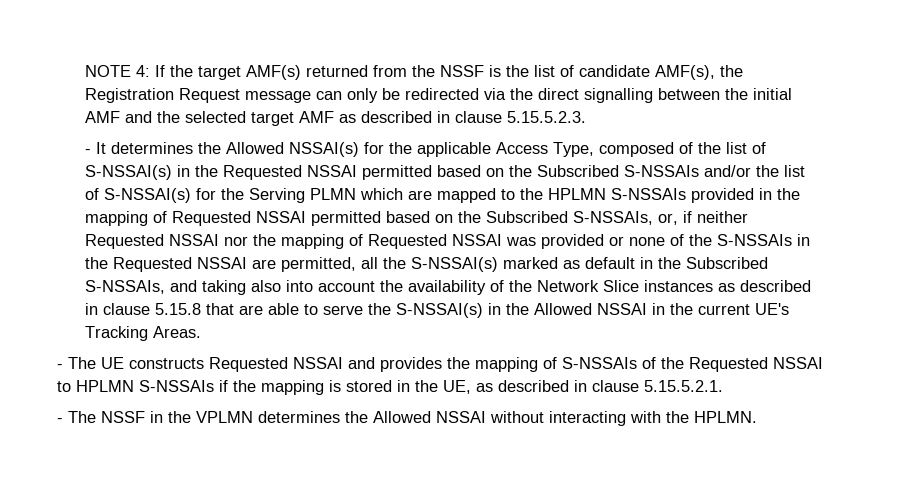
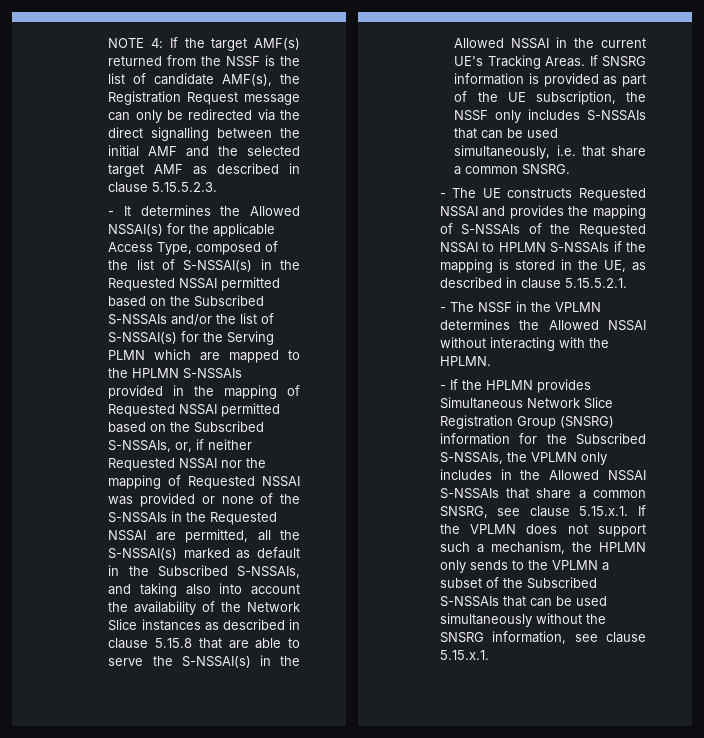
+ If SNSRG information is provided as part of the UE subscription, the NSSF only includes S-NSSAIs that can be used simultaneously, i.e. that share a common SNSRG.
+ - If the HPLMN provides Simultaneous Network Slice Registration Group (SNSRG) information for the Subscribed S-NSSAIs, the VPLMN only includes in the Allowed NSSAI S-NSSAIs that share a common SNSRG, see clause 5.15.x.1. If the VPLMN does not support such a mechanism, the HPLMN only sends to the VPLMN a subset of the Subscribed S-NSSAIs that can be used simultaneously without the SNSRG information, see clause 5.15.x.1.

